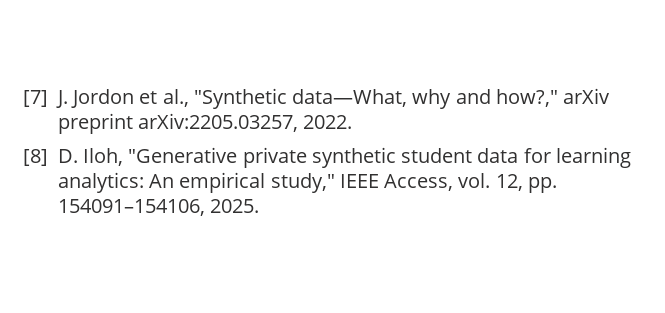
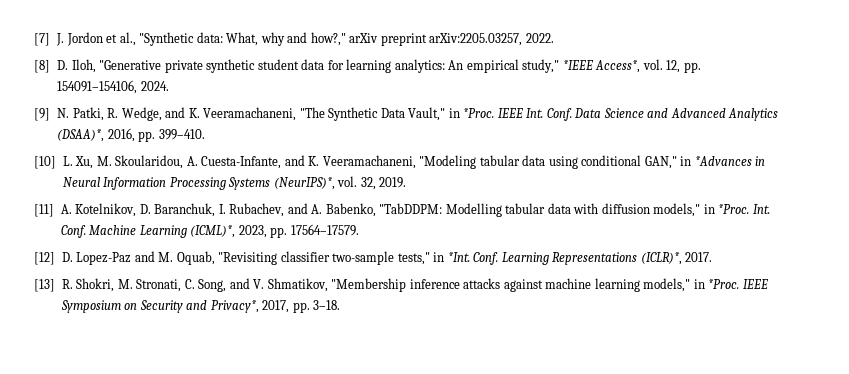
- [7] J. Jordon et al., "Synthetic data—What, why and how?," arXiv preprint arXiv:2205.03257, 2022.
+ [7] J. Jordon et al., "Synthetic data: What, why and how?," arXiv preprint arXiv:2205.03257, 2022.
- [8] D. Iloh, "Generative private synthetic student data for learning analytics: An empirical study," IEEE Access, vol. 12, pp. 154091–154106, 2025.
+ [8] D. Iloh, "Generative private synthetic student data for learning analytics: An empirical study," *IEEE Access*, vol. 12, pp. 154091–154106, 2024.
+ [9] N. Patki, R. Wedge, and K. Veeramachaneni, "The Synthetic Data Vault," in *Proc. IEEE Int. Conf. Data Science and Advanced Analytics (DSAA)*, 2016, pp. 399–410.
+ [10] L. Xu, M. Skoularidou, A. Cuesta-Infante, and K. Veeramachaneni, "Modeling tabular data using conditional GAN," in *Advances in Neural Information Processing Systems (NeurIPS)*, vol. 32, 2019.
+ [11] A. Kotelnikov, D. Baranchuk, I. Rubachev, and A. Babenko, "TabDDPM: Modelling tabular data with diffusion models," in *Proc. Int. Conf. Machine Learning (ICML)*, 2023, pp. 17564–17579.
+ [12] D. Lopez-Paz and M. Oquab, "Revisiting classifier two-sample tests," in *Int. Conf. Learning Representations (ICLR)*, 2017.
+ [13] R. Shokri, M. Stronati, C. Song, and V. Shmatikov, "Membership inference attacks against machine learning models," in *Proc. IEEE Symposium on Security and Privacy*, 2017, pp. 3–18.

